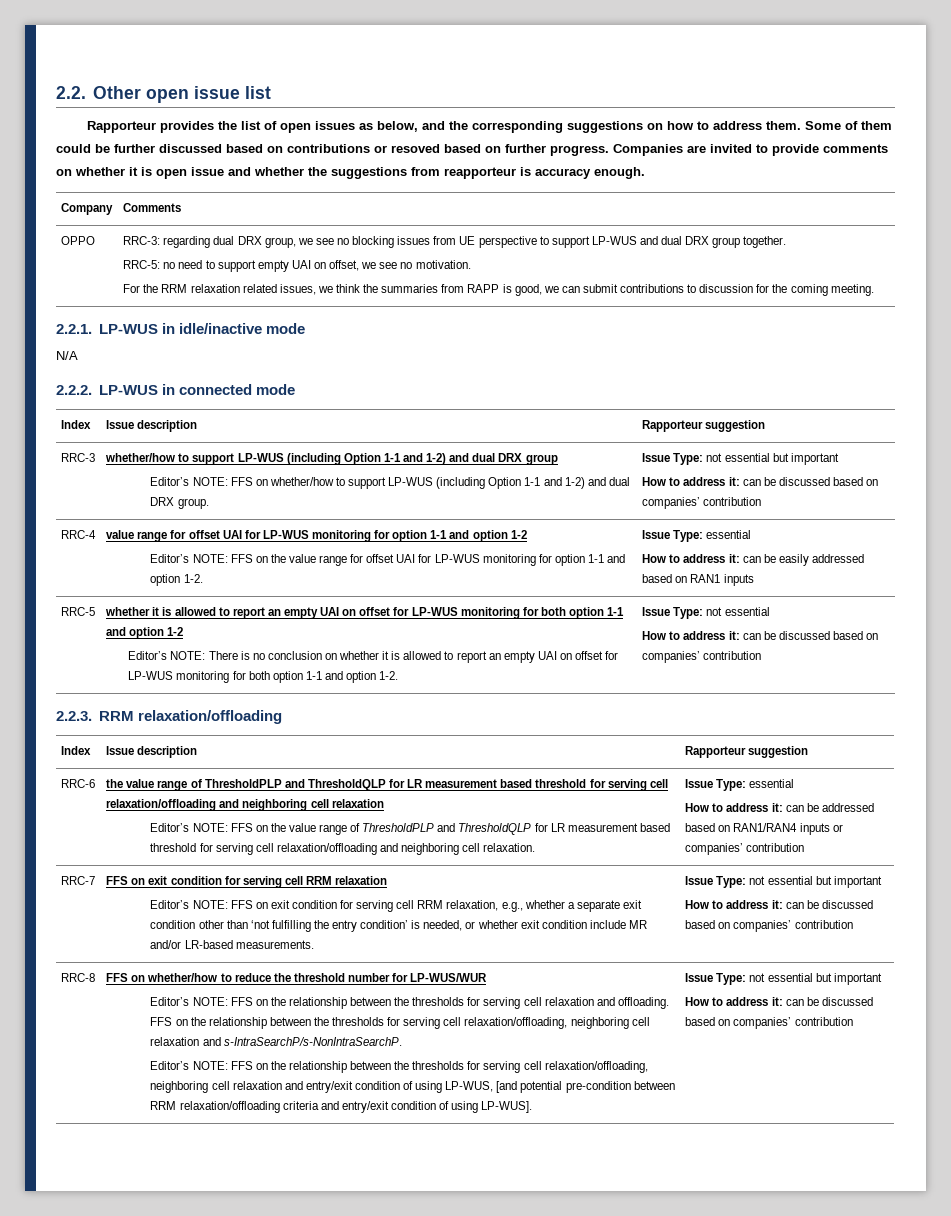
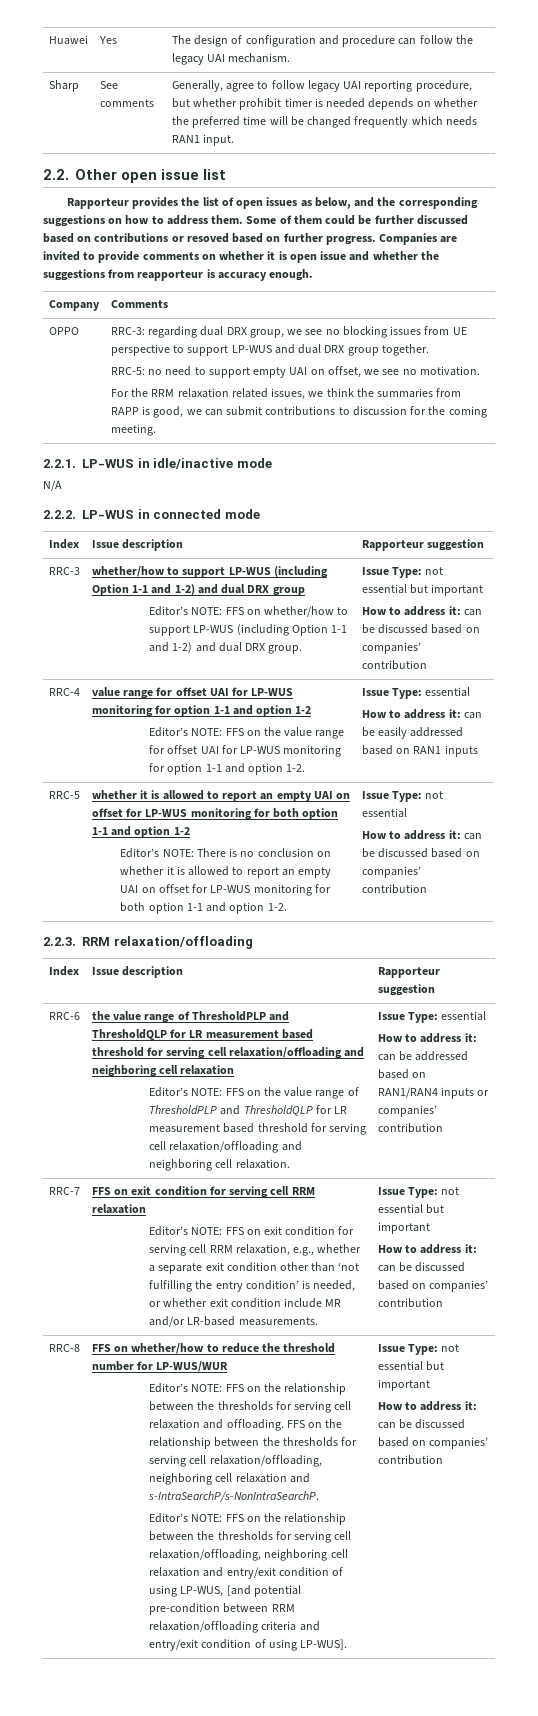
+ Huawei | Yes | The design of configuration and procedure can follow the legacy UAI mechanism.
+ Sharp | See comments | Generally, agree to follow legacy UAI reporting procedure, but whether prohibit timer is needed depends on whether the preferred time will be changed frequently which needs RAN1 input.

